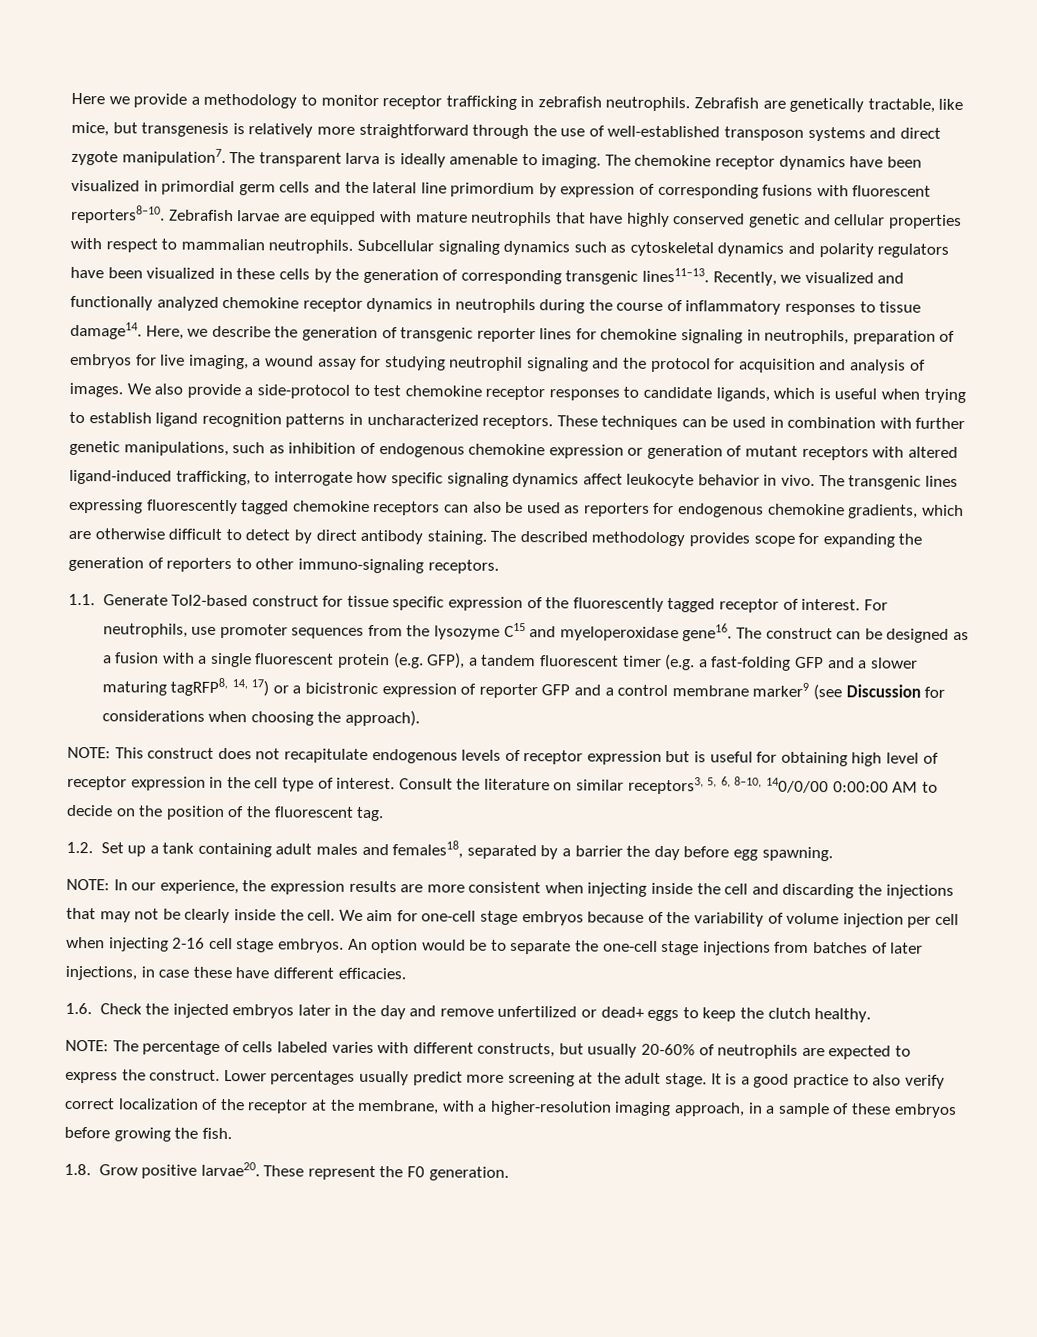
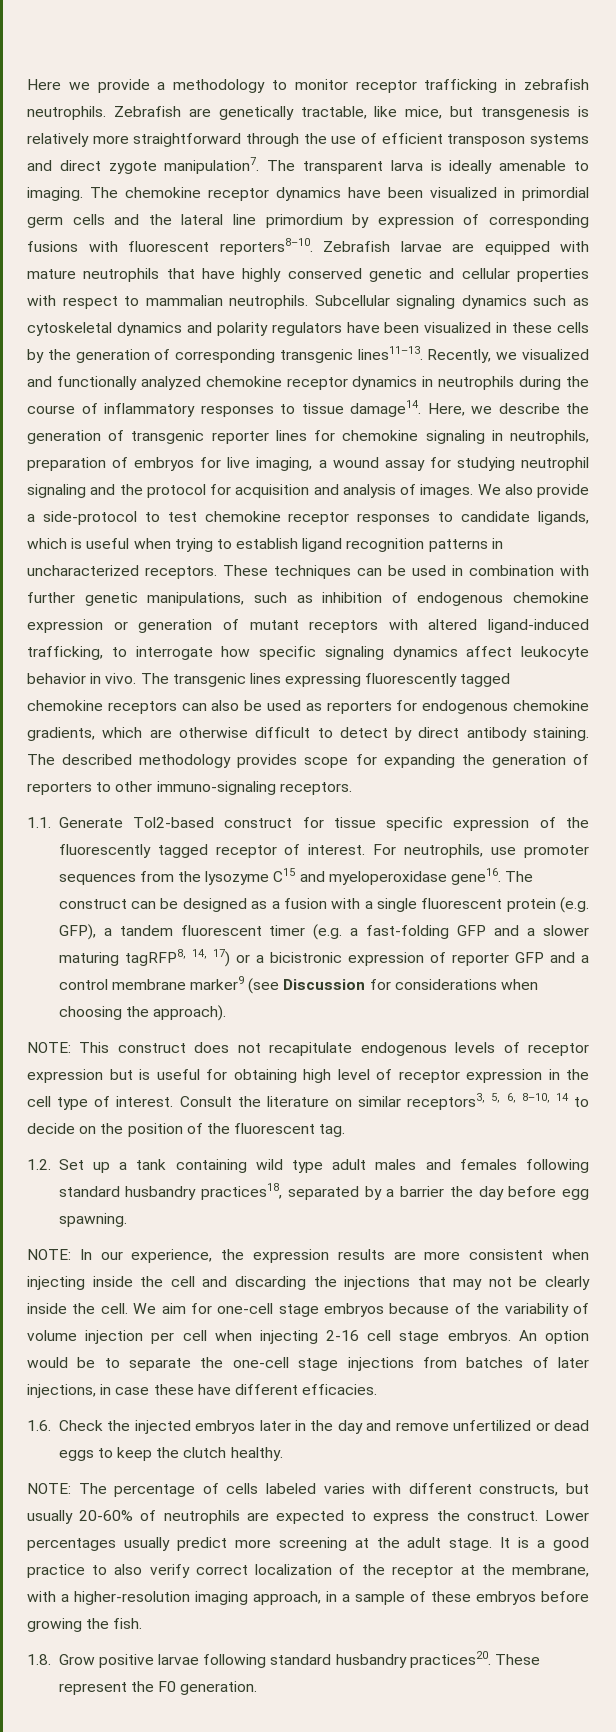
- Zebrafish are genetically tractable, like mice, but transgenesis is relatively more straightforward through the use of well-established transposon systems and direct zygote manipulation7.
+ Zebrafish are genetically tractable, like mice, but transgenesis is relatively more straightforward through the use of efficient transposon systems and direct zygote manipulation7.
- Consult the literature on similar receptors3, 5, 6, 8–10, 140/0/00 0:00:00 AM to decide on the position of the fluorescent tag.
+ Consult the literature on similar receptors3, 5, 6, 8–10, 14 to decide on the position of the fluorescent tag.
- 1.2. Set up a tank containing adult males and females18, separated by a barrier the day before egg spawning.
+ 1.2. Set up a tank containing wild type adult males and females following standard husbandry practices18, separated by a barrier the day before egg spawning.
- 1.6. Check the injected embryos later in the day and remove unfertilized or dead+ eggs to keep the clutch healthy.
+ 1.6. Check the injected embryos later in the day and remove unfertilized or dead eggs to keep the clutch healthy.
- 1.8. Grow positive larvae20.
+ 1.8. Grow positive larvae following standard husbandry practices20.

